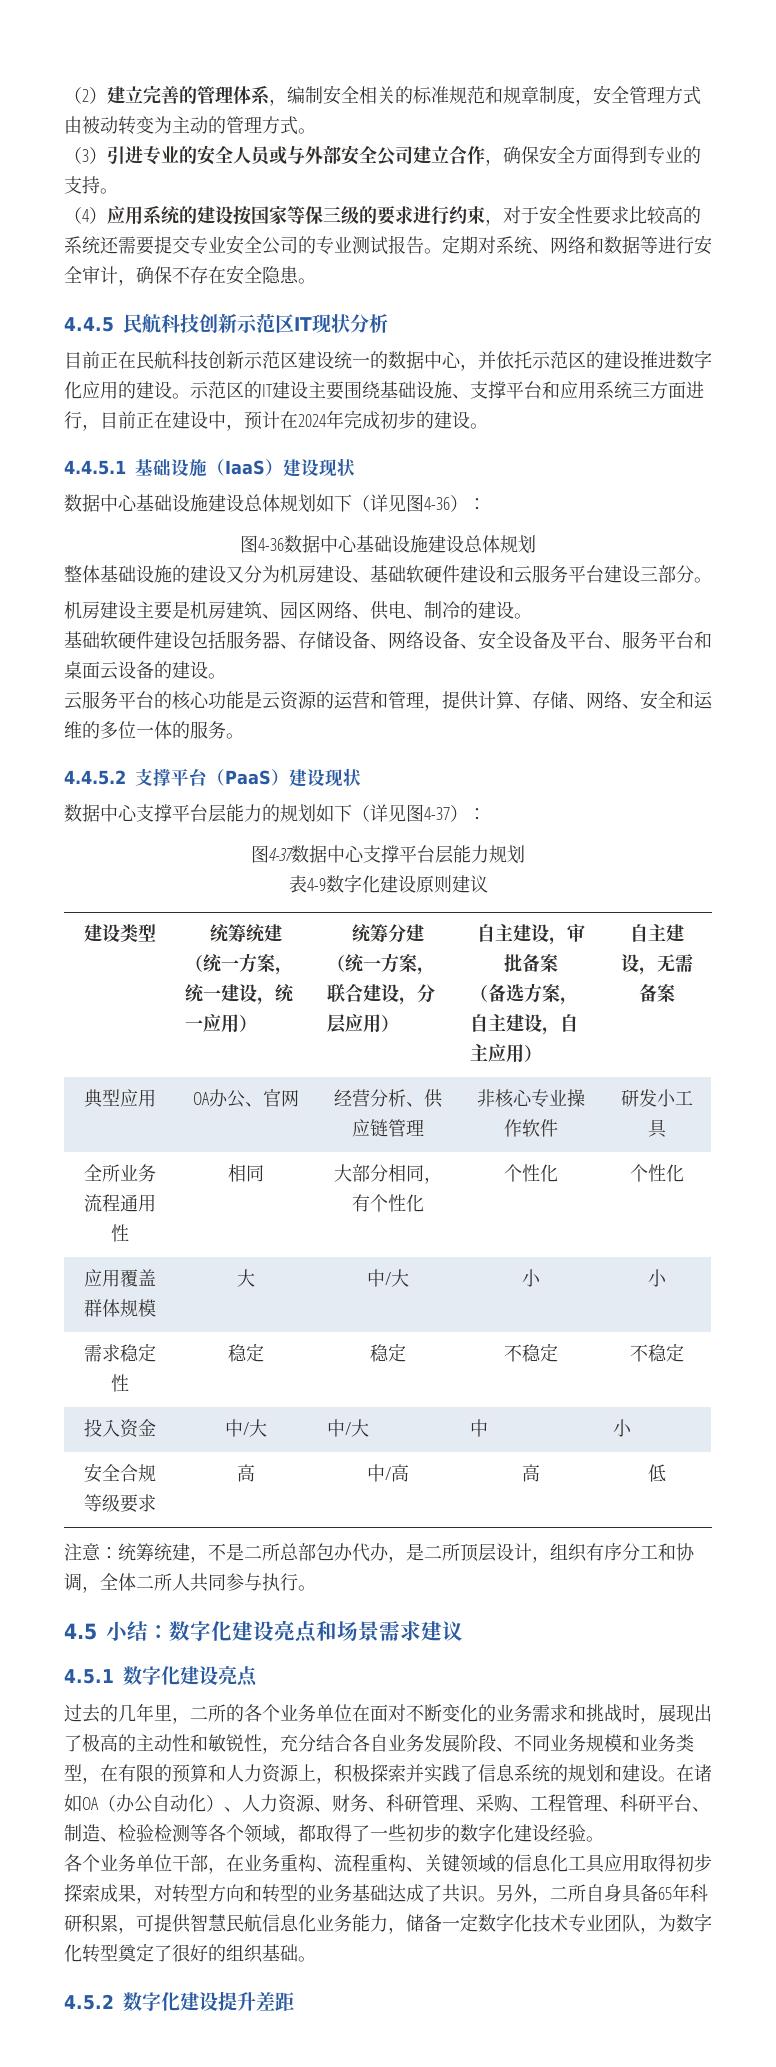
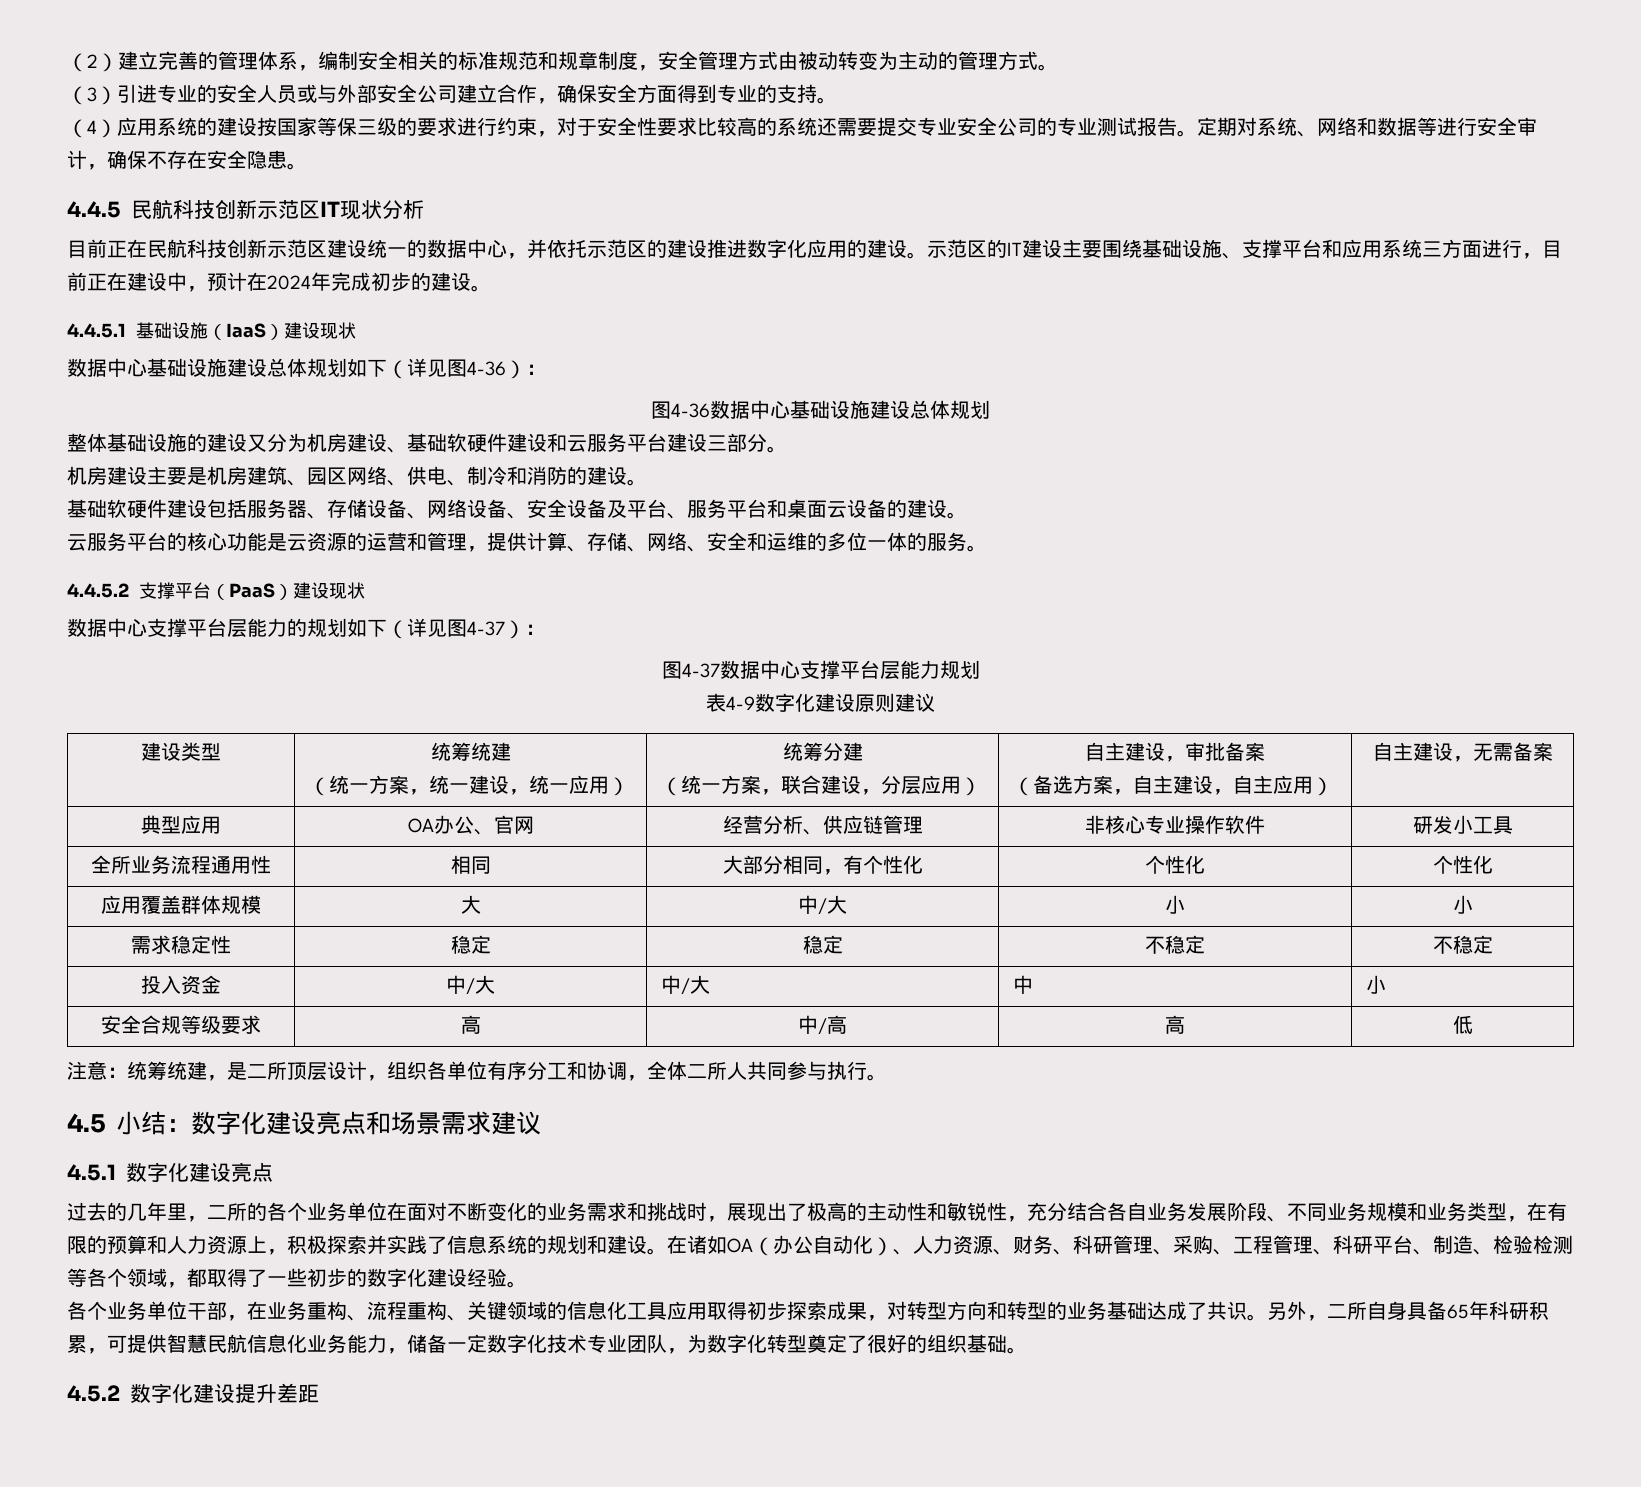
- 机房建设主要是机房建筑、园区网络、供电、制冷的建设。
+ 机房建设主要是机房建筑、园区网络、供电、制冷和消防的建设。
- 注意：统筹统建，不是二所总部包办代办，是二所顶层设计，组织有序分工和协调，全体二所人共同参与执行。
+ 注意：统筹统建，是二所顶层设计，组织各单位有序分工和协调，全体二所人共同参与执行。

